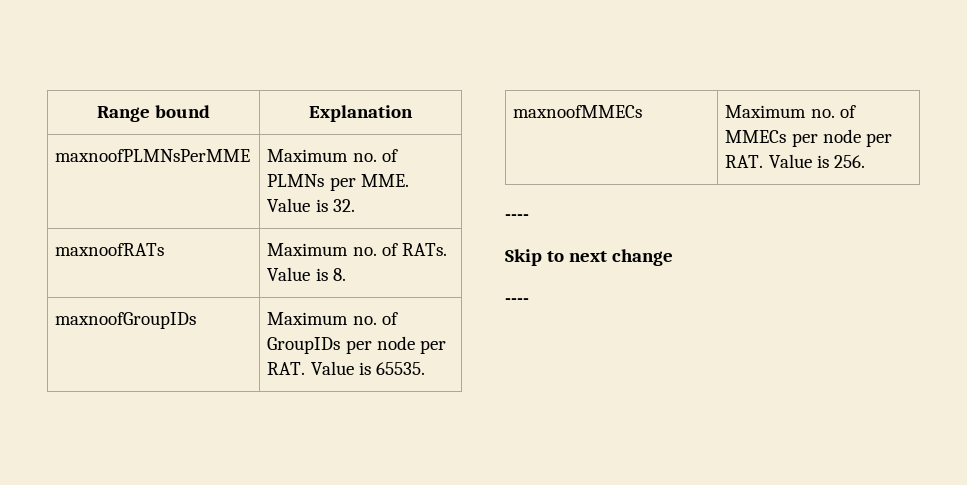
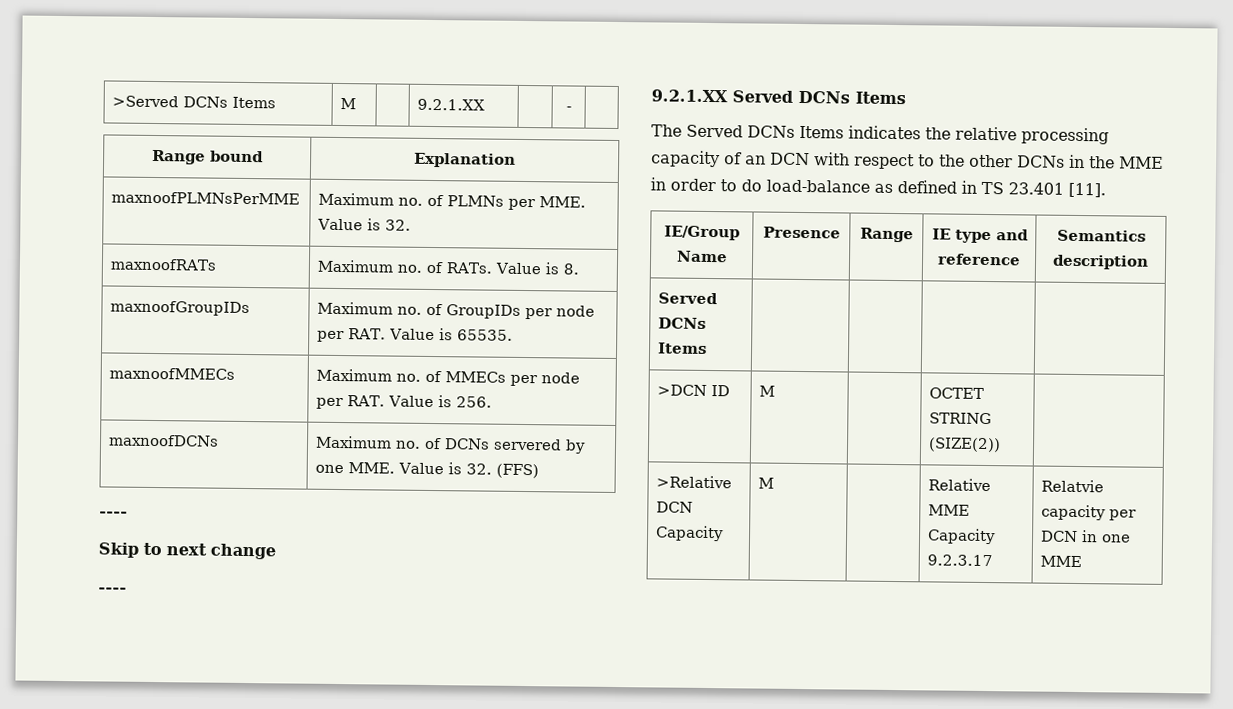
+ >Served DCNs Items | M | | 9.2.1.XX | | - |
+ maxnoofDCNs | Maximum no. of DCNs servered by one MME. Value is 32. (FFS)
+ 9.2.1.XX Served DCNs Items
+ The Served DCNs Items indicates the relative processing capacity of an DCN with respect to the other DCNs in the MME in order to do load-balance as defined in TS 23.401 [11].
+ IE/Group Name | Presence | Range | IE type and reference | Semantics description
+ Served DCNs Items | | | |
+ >DCN ID | M | | OCTET STRING (SIZE(2)) |
+ >Relative DCN Capacity | M | | Relative MME Capacity 9.2.3.17 | Relatvie capacity per DCN in one MME

